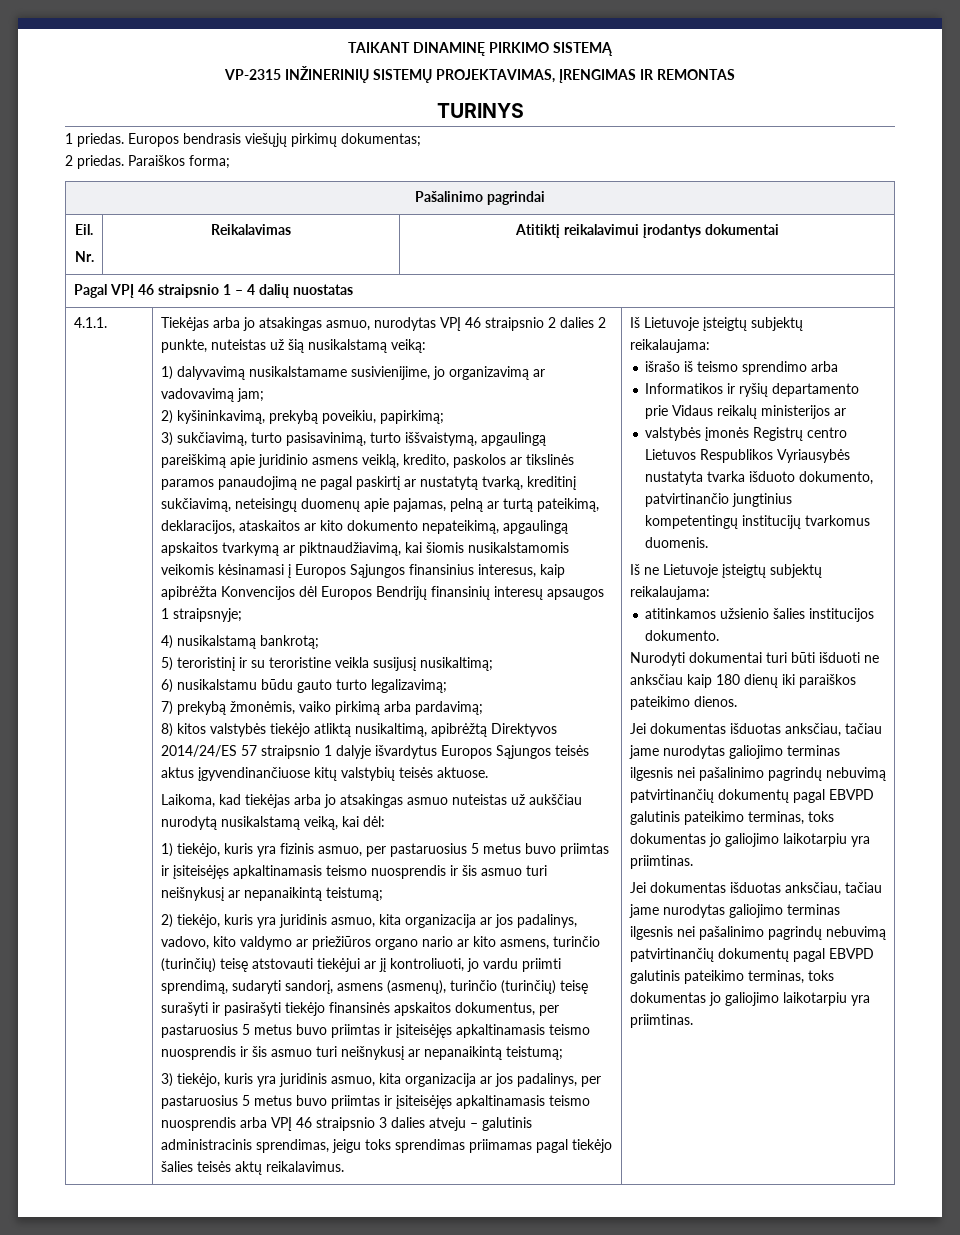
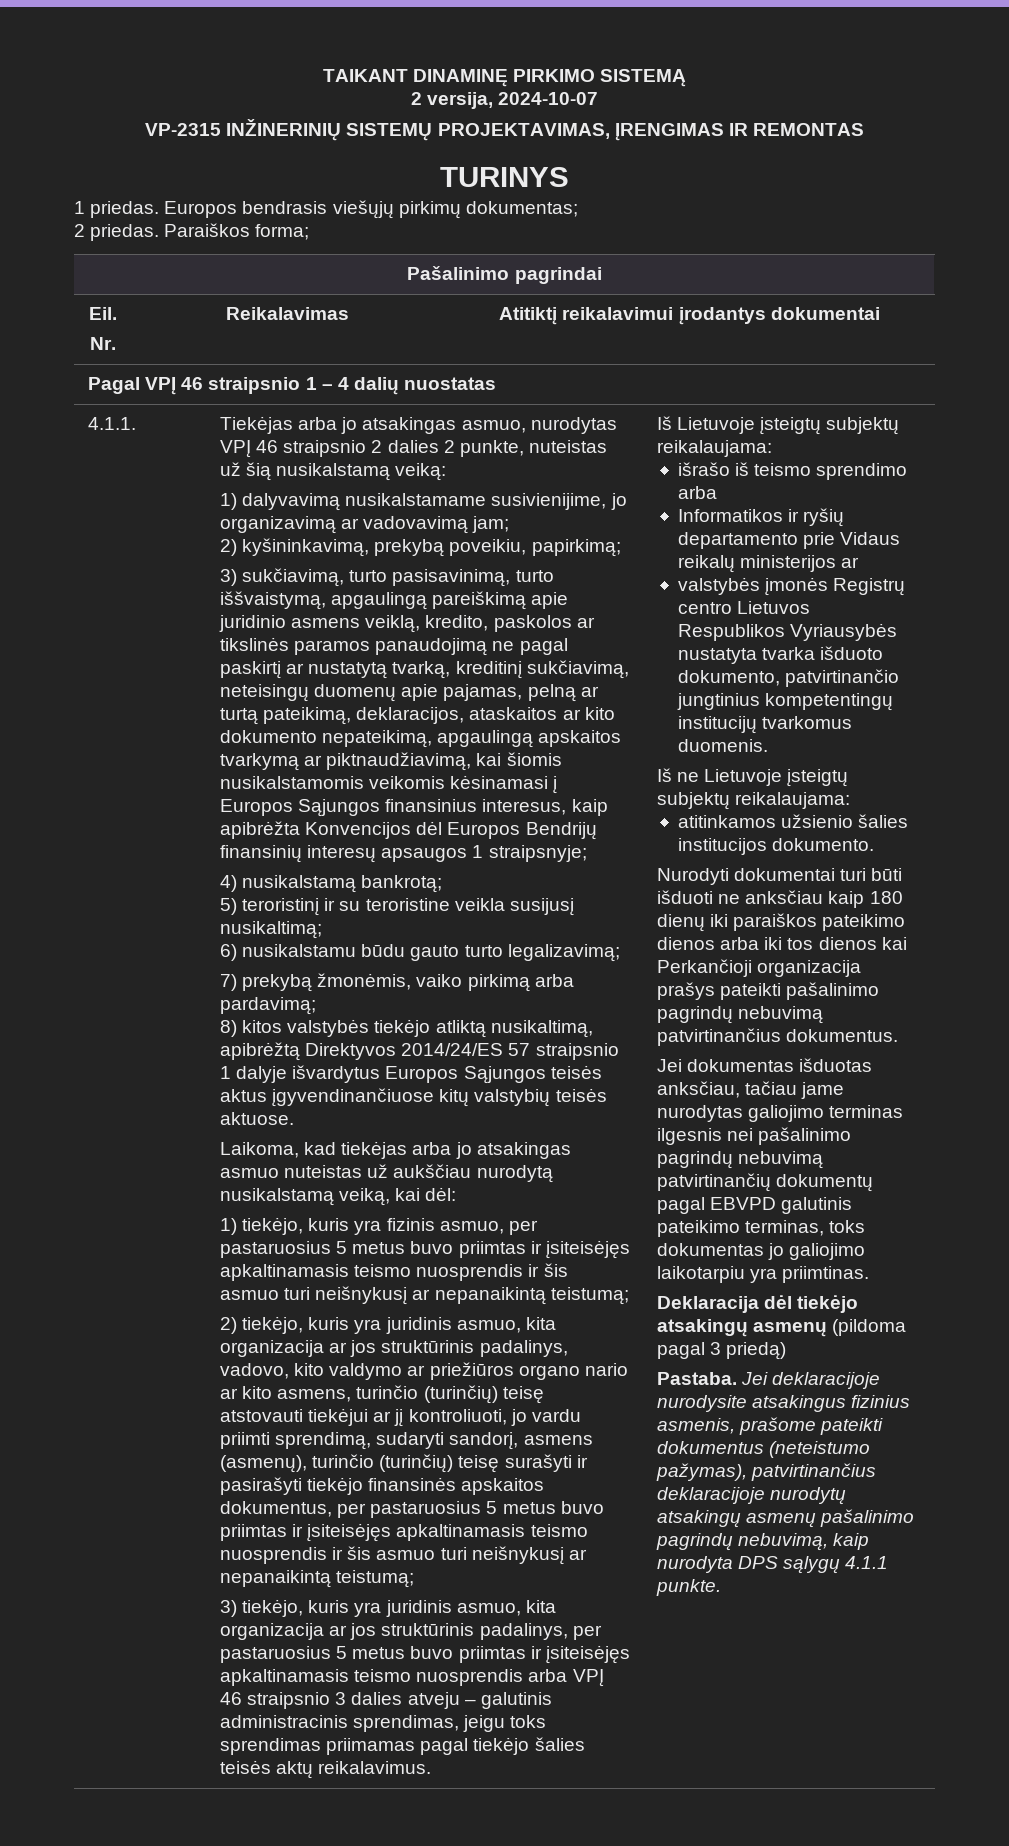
+ 2 versija, 2024-10-07
- 2) tiekėjo, kuris yra juridinis asmuo, kita organizacija ar jos padalinys, vadovo, kito valdymo ar priežiūros organo nario ar kito asmens, turinčio (turinčių) teisę atstovauti tiekėjui ar jį kontroliuoti, jo vardu priimti sprendimą, sudaryti sandorį, asmens (asmenų), turinčio (turinčių) teisę surašyti ir pasirašyti tiekėjo finansinės apskaitos dokumentus, per pastaruosius 5 metus buvo priimtas ir įsiteisėjęs apkaltinamasis teismo nuosprendis ir šis asmuo turi neišnykusį ar nepanaikintą teistumą;
+ 2) tiekėjo, kuris yra juridinis asmuo, kita organizacija ar jos struktūrinis padalinys, vadovo, kito valdymo ar priežiūros organo nario ar kito asmens, turinčio (turinčių) teisę atstovauti tiekėjui ar jį kontroliuoti, jo vardu priimti sprendimą, sudaryti sandorį, asmens (asmenų), turinčio (turinčių) teisę surašyti ir pasirašyti tiekėjo finansinės apskaitos dokumentus, per pastaruosius 5 metus buvo priimtas ir įsiteisėjęs apkaltinamasis teismo nuosprendis ir šis asmuo turi neišnykusį ar nepanaikintą teistumą;
- 3) tiekėjo, kuris yra juridinis asmuo, kita organizacija ar jos padalinys, per pastaruosius 5 metus buvo priimtas ir įsiteisėjęs apkaltinamasis teismo nuosprendis arba VPĮ 46 straipsnio 3 dalies atveju – galutinis administracinis sprendimas, jeigu toks sprendimas priimamas pagal tiekėjo šalies teisės aktų reikalavimus.
+ 3) tiekėjo, kuris yra juridinis asmuo, kita organizacija ar jos struktūrinis padalinys, per pastaruosius 5 metus buvo priimtas ir įsiteisėjęs apkaltinamasis teismo nuosprendis arba VPĮ 46 straipsnio 3 dalies atveju – galutinis administracinis sprendimas, jeigu toks sprendimas priimamas pagal tiekėjo šalies teisės aktų reikalavimus.
- Nurodyti dokumentai turi būti išduoti ne anksčiau kaip 180 dienų iki paraiškos pateikimo dienos.
+ Nurodyti dokumentai turi būti išduoti ne anksčiau kaip 180 dienų iki paraiškos pateikimo dienos arba iki tos dienos kai Perkančioji organizacija prašys pateikti pašalinimo pagrindų nebuvimą patvirtinančius dokumentus.
  Jei dokumentas išduotas anksčiau, tačiau jame nurodytas galiojimo terminas ilgesnis nei pašalinimo pagrindų nebuvimą patvirtinančių dokumentų pagal EBVPD galutinis pateikimo terminas, toks dokumentas jo galiojimo laikotarpiu yra priimtinas.
- Jei dokumentas išduotas anksčiau, tačiau jame nurodytas galiojimo terminas ilgesnis nei pašalinimo pagrindų nebuvimą patvirtinančių dokumentų pagal EBVPD galutinis pateikimo terminas, toks dokumentas jo galiojimo laikotarpiu yra priimtinas.
+ Deklaracija dėl tiekėjo atsakingų asmenų (pildoma pagal 3 priedą)
+ Pastaba. Jei deklaracijoje nurodysite atsakingus fizinius asmenis, prašome pateikti dokumentus (neteistumo pažymas), patvirtinančius deklaracijoje nurodytų atsakingų asmenų pašalinimo pagrindų nebuvimą, kaip nurodyta DPS sąlygų 4.1.1 punkte.

